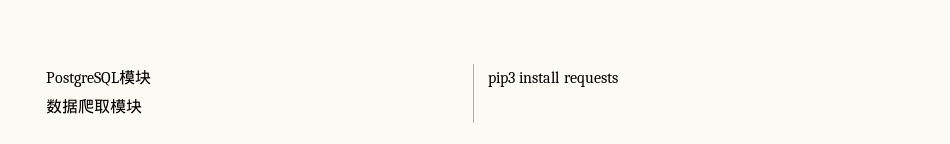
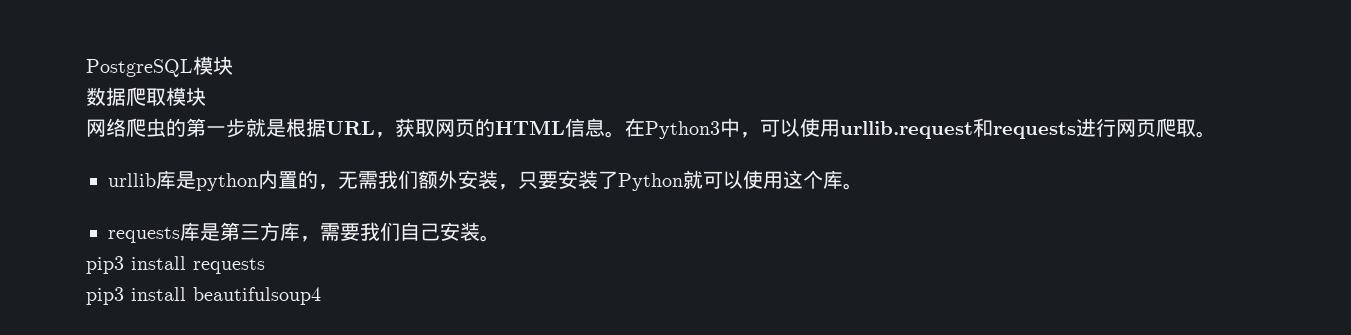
+ 网络爬虫的第一步就是根据URL，获取网页的HTML信息。在Python3中，可以使用urllib.request和requests进行网页爬取。
+ urllib库是python内置的，无需我们额外安装，只要安装了Python就可以使用这个库。
+ requests库是第三方库，需要我们自己安装。
+ pip3 install beautifulsoup4

